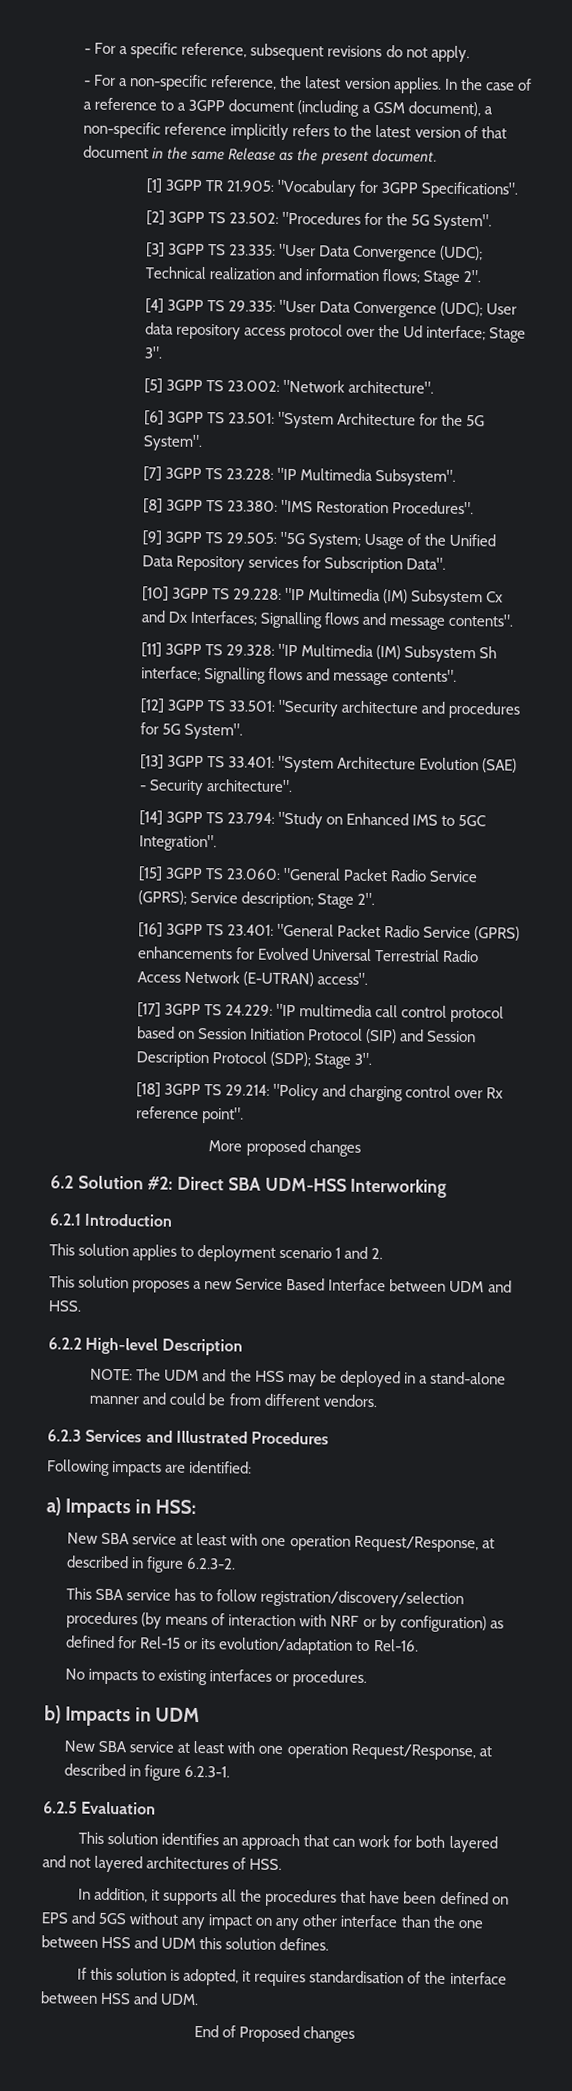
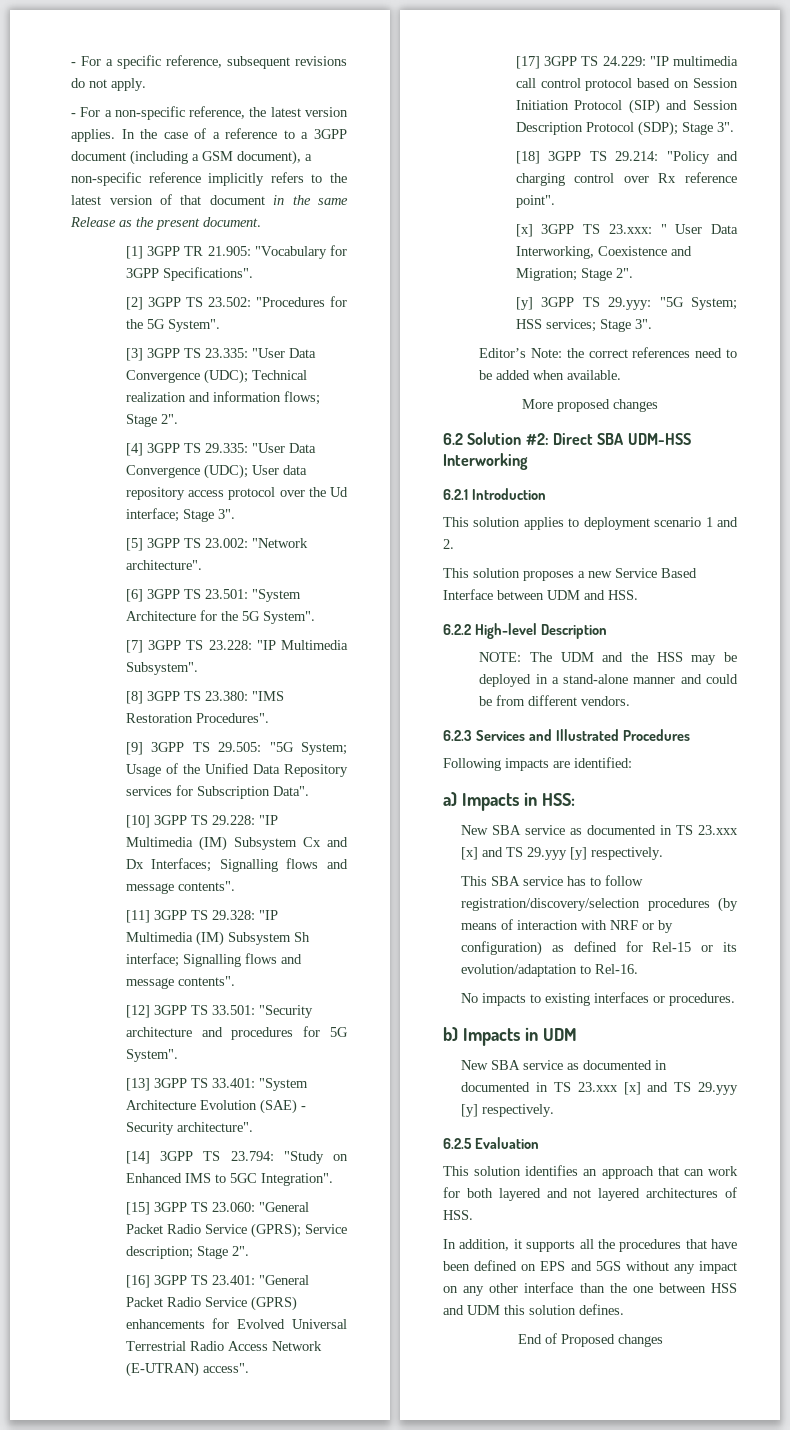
+ [x] 3GPP TS 23.xxx: " User Data Interworking, Coexistence and Migration; Stage 2".
+ [y] 3GPP TS 29.yyy: "5G System; HSS services; Stage 3".
+ Editor’s Note: the correct references need to be added when available.
- New SBA service at least with one operation Request/Response, at described in figure 6.2.3-2.
+ New SBA service as documented in TS 23.xxx [x] and TS 29.yyy [y] respectively.
- New SBA service at least with one operation Request/Response, at described in figure 6.2.3-1.
+ New SBA service as documented in documented in TS 23.xxx [x] and TS 29.yyy [y] respectively.
- If this solution is adopted, it requires standardisation of the interface between HSS and UDM.

